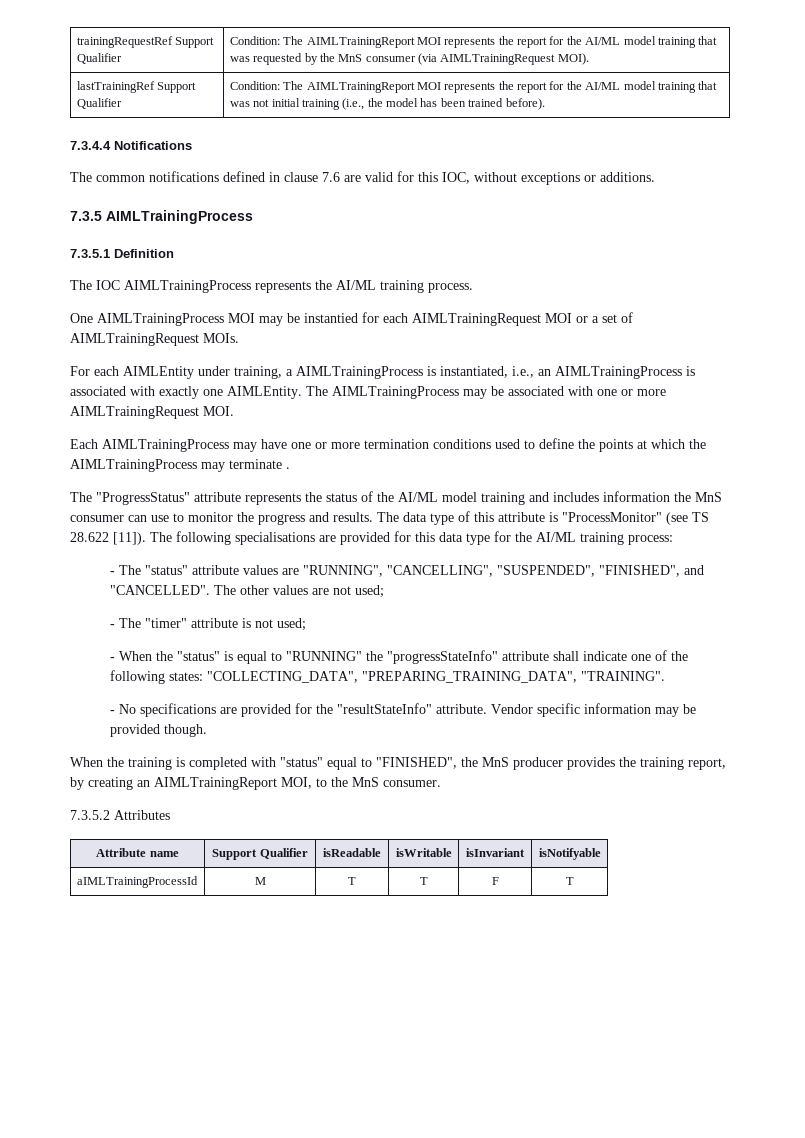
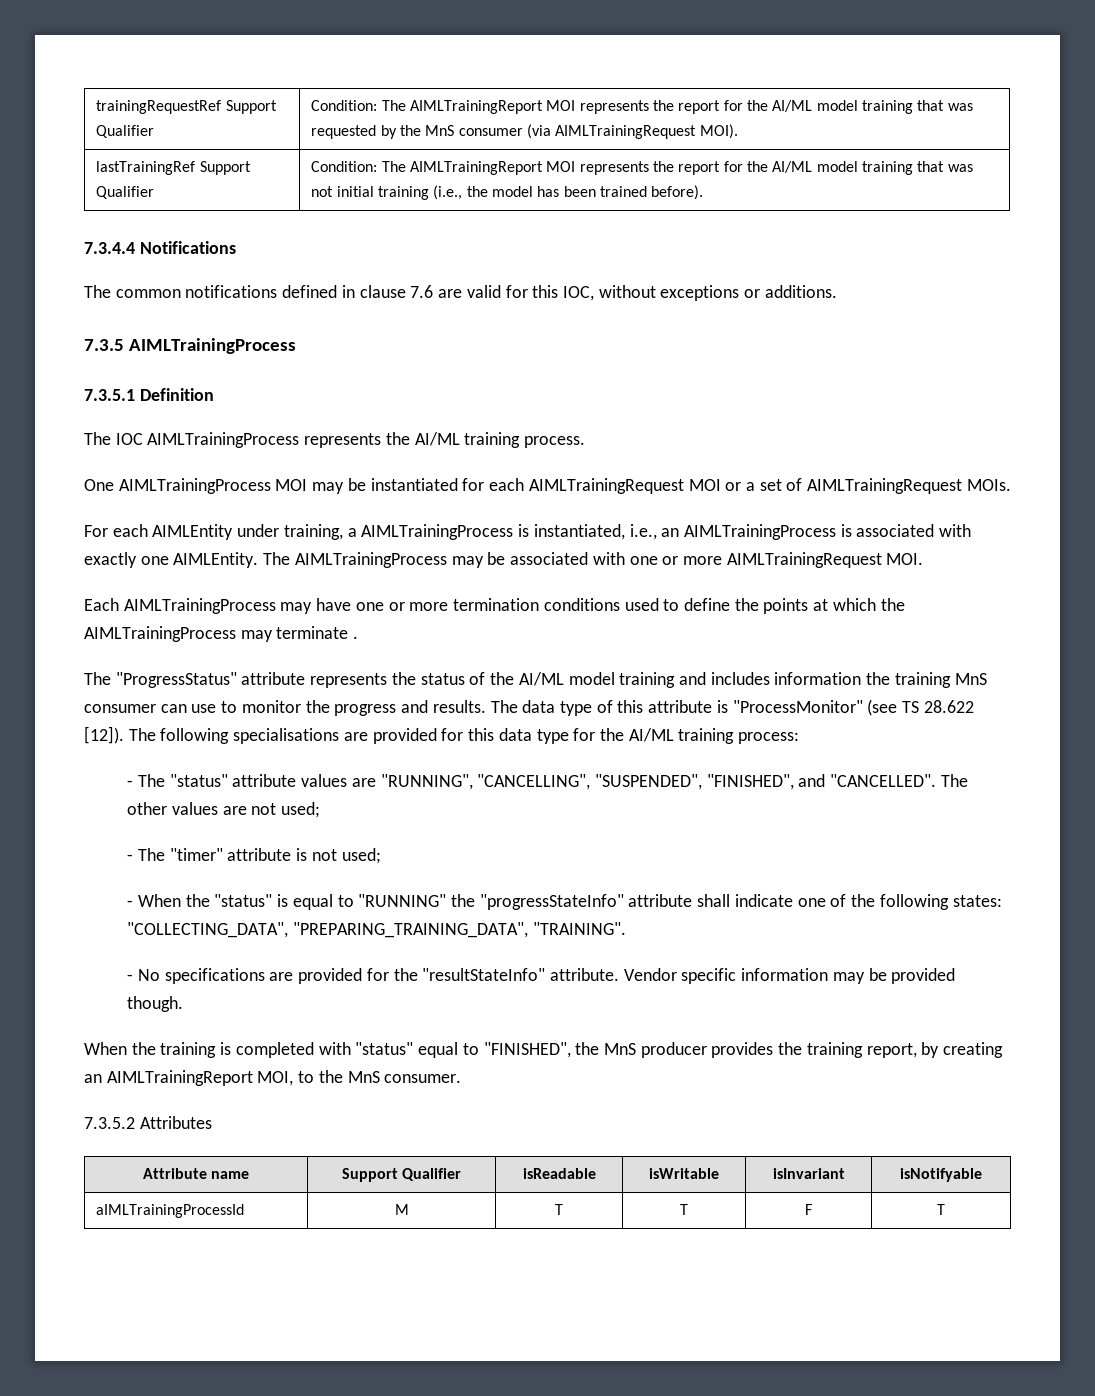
- One AIMLTrainingProcess MOI may be instantied for each AIMLTrainingRequest MOI or a set of AIMLTrainingRequest MOIs.
+ One AIMLTrainingProcess MOI may be instantiated for each AIMLTrainingRequest MOI or a set of AIMLTrainingRequest MOIs.
- The "ProgressStatus" attribute represents the status of the AI/ML model training and includes information the MnS consumer can use to monitor the progress and results.
+ The "ProgressStatus" attribute represents the status of the AI/ML model training and includes information the training MnS consumer can use to monitor the progress and results.
- The data type of this attribute is "ProcessMonitor" (see TS 28.622 [11]).
+ The data type of this attribute is "ProcessMonitor" (see TS 28.622 [12]).

